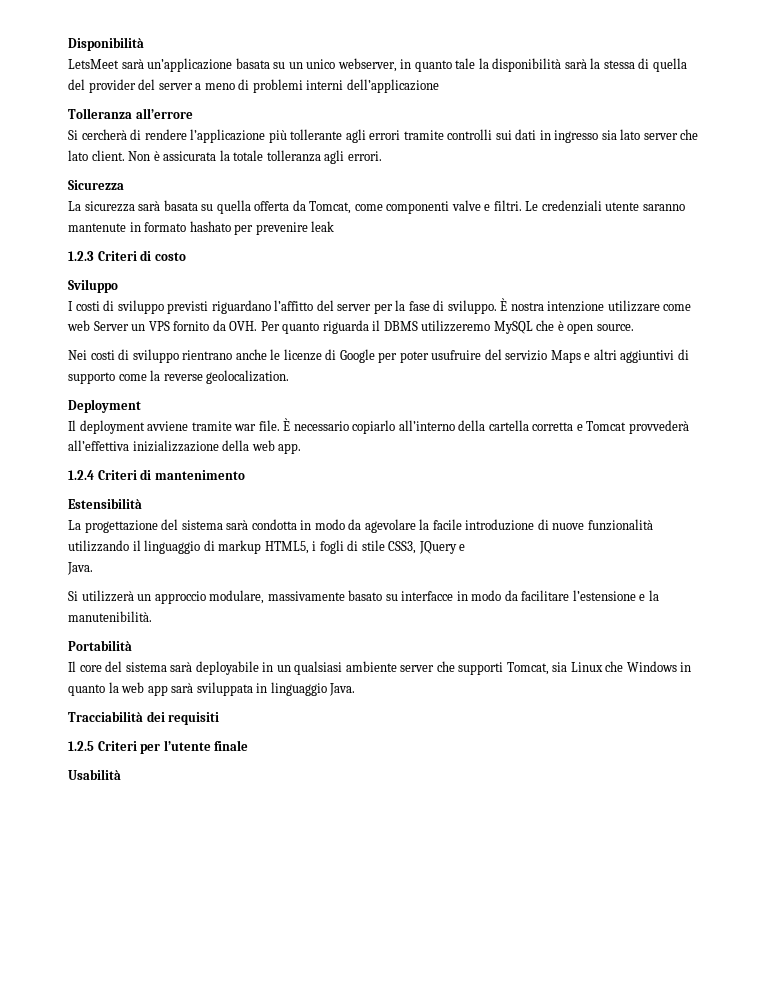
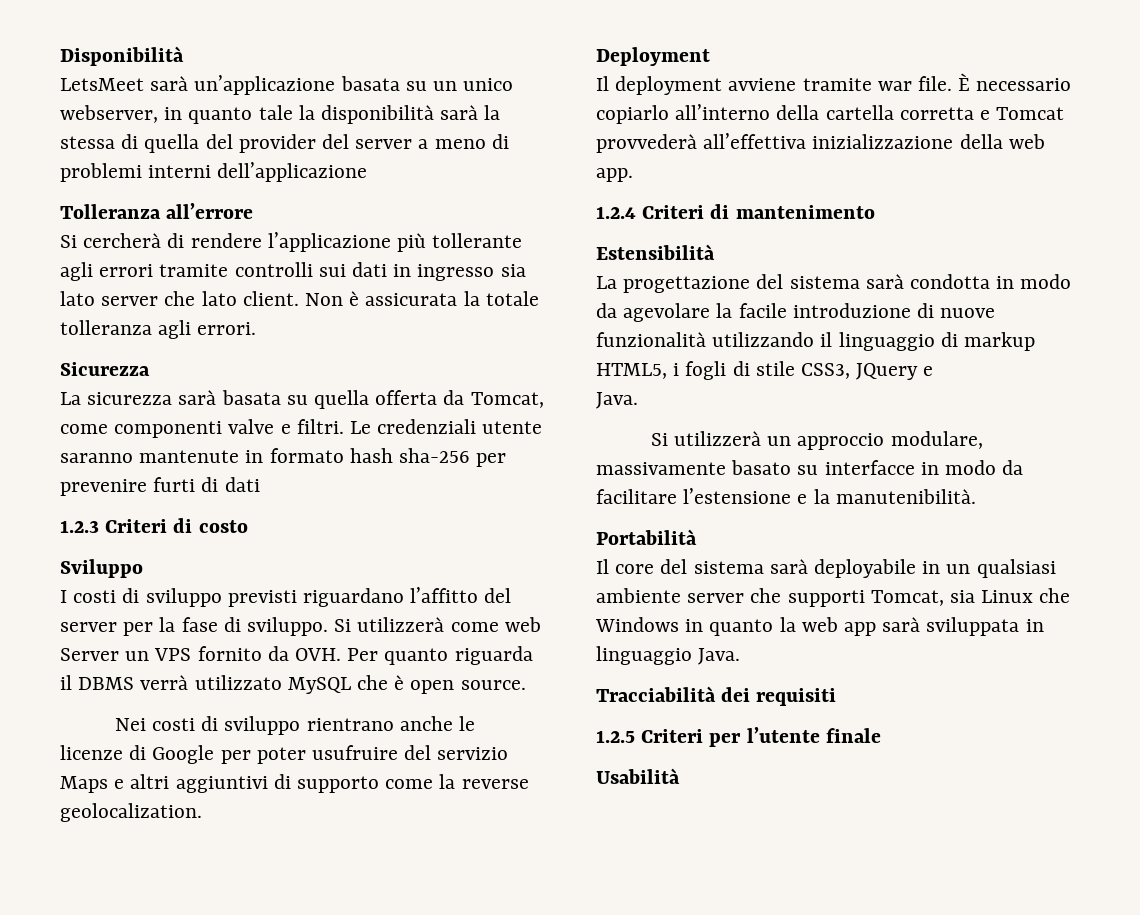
- Le credenziali utente saranno mantenute in formato hashato per prevenire leak
+ Le credenziali utente saranno mantenute in formato hash sha-256 per prevenire furti di dati
- È nostra intenzione utilizzare come web Server un VPS fornito da OVH. Per quanto riguarda il DBMS utilizzeremo MySQL che è open source.
+ Si utilizzerà come web Server un VPS fornito da OVH. Per quanto riguarda il DBMS verrà utilizzato MySQL che è open source.

